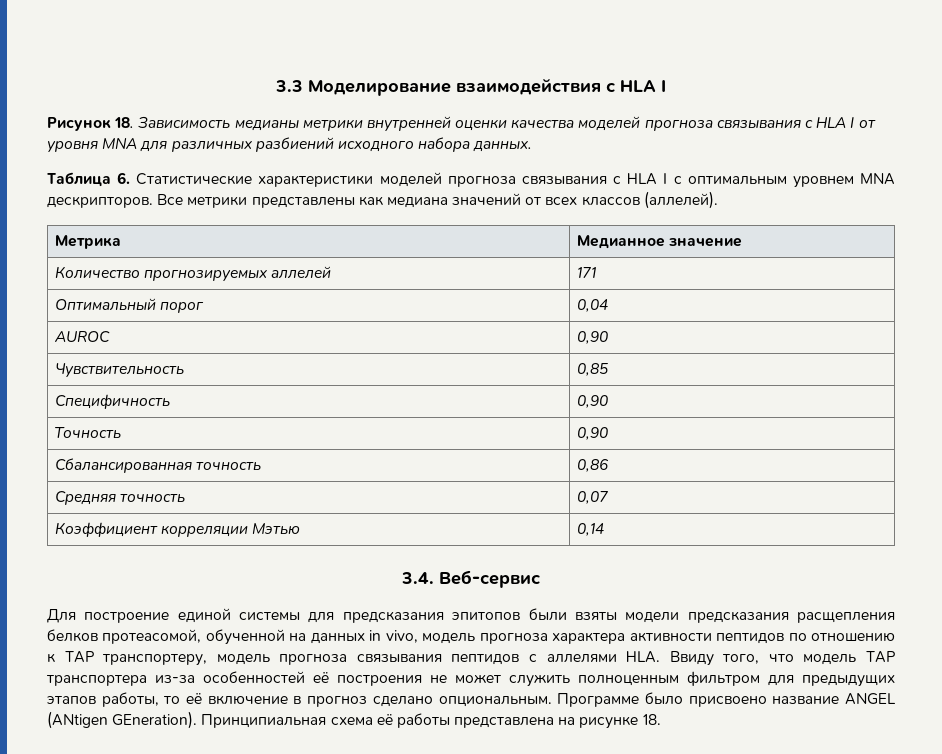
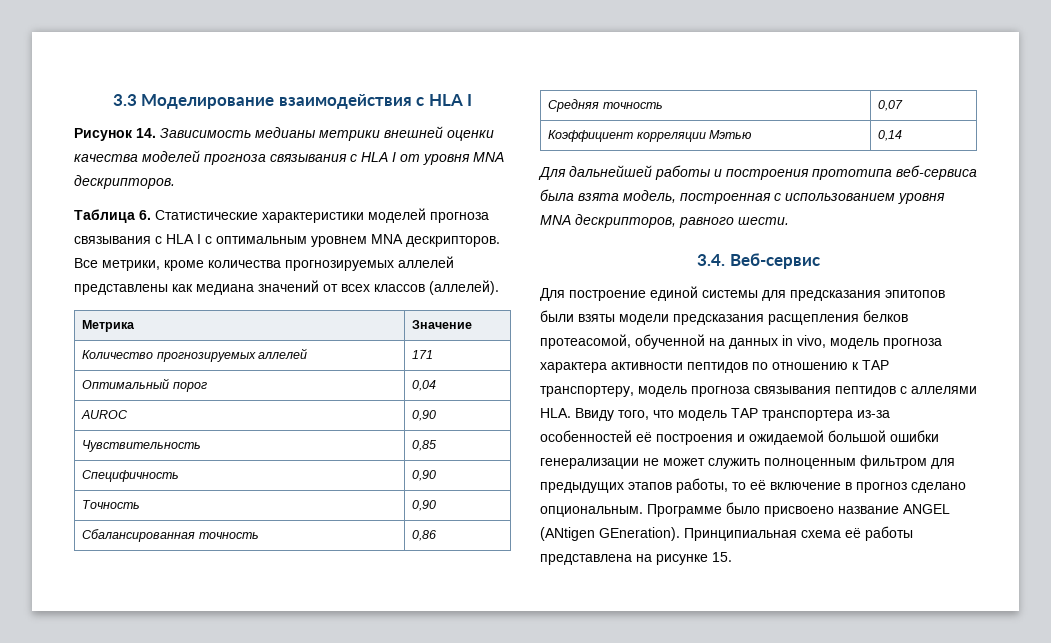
- Рисунок 18. Зависимость медианы метрики внутренней оценки качества моделей прогноза связывания с HLA I от уровня MNA для различных разбиений исходного набора данных.
+ Рисунок 14. Зависимость медианы метрики внешней оценки качества моделей прогноза связывания с HLA I от уровня MNA дескрипторов.
- Все метрики представлены как медиана значений от всех классов (аллелей).
+ Все метрики, кроме количества прогнозируемых аллелей представлены как медиана значений от всех классов (аллелей).
- Метрика | Медианное значение
+ Метрика | Значение
+ Для дальнейшей работы и построения прототипа веб-сервиса была взята модель, построенная с использованием уровня MNA дескрипторов, равного шести.
- Для построение единой системы для предсказания эпитопов были взяты модели предсказания расщепления белков протеасомой, обученной на данных in vivo, модель прогноза характера активности пептидов по отношению к TAP транспортеру, модель прогноза связывания пептидов с аллелями HLA. Ввиду того, что модель TAP транспортера из-за особенностей её построения не может служить полноценным фильтром для предыдущих этапов работы, то её включение в прогноз сделано опциональным.
+ Для построение единой системы для предсказания эпитопов были взяты модели предсказания расщепления белков протеасомой, обученной на данных in vivo, модель прогноза характера активности пептидов по отношению к TAP транспортеру, модель прогноза связывания пептидов с аллелями HLA. Ввиду того, что модель TAP транспортера из-за особенностей её построения и ожидаемой большой ошибки генерализации не может служить полноценным фильтром для предыдущих этапов работы, то её включение в прогноз сделано опциональным.
- Принципиальная схема её работы представлена на рисунке 18.
+ Принципиальная схема её работы представлена на рисунке 15.

